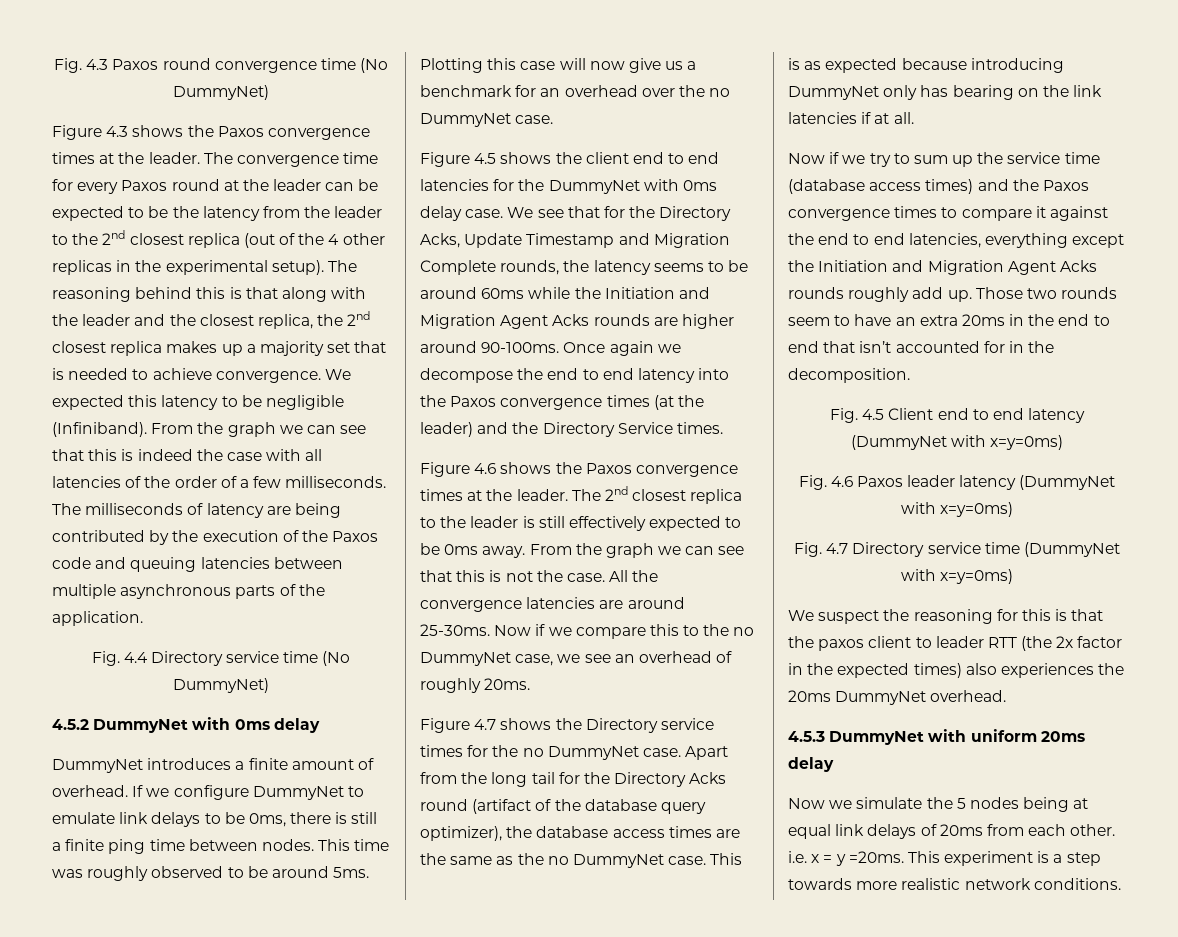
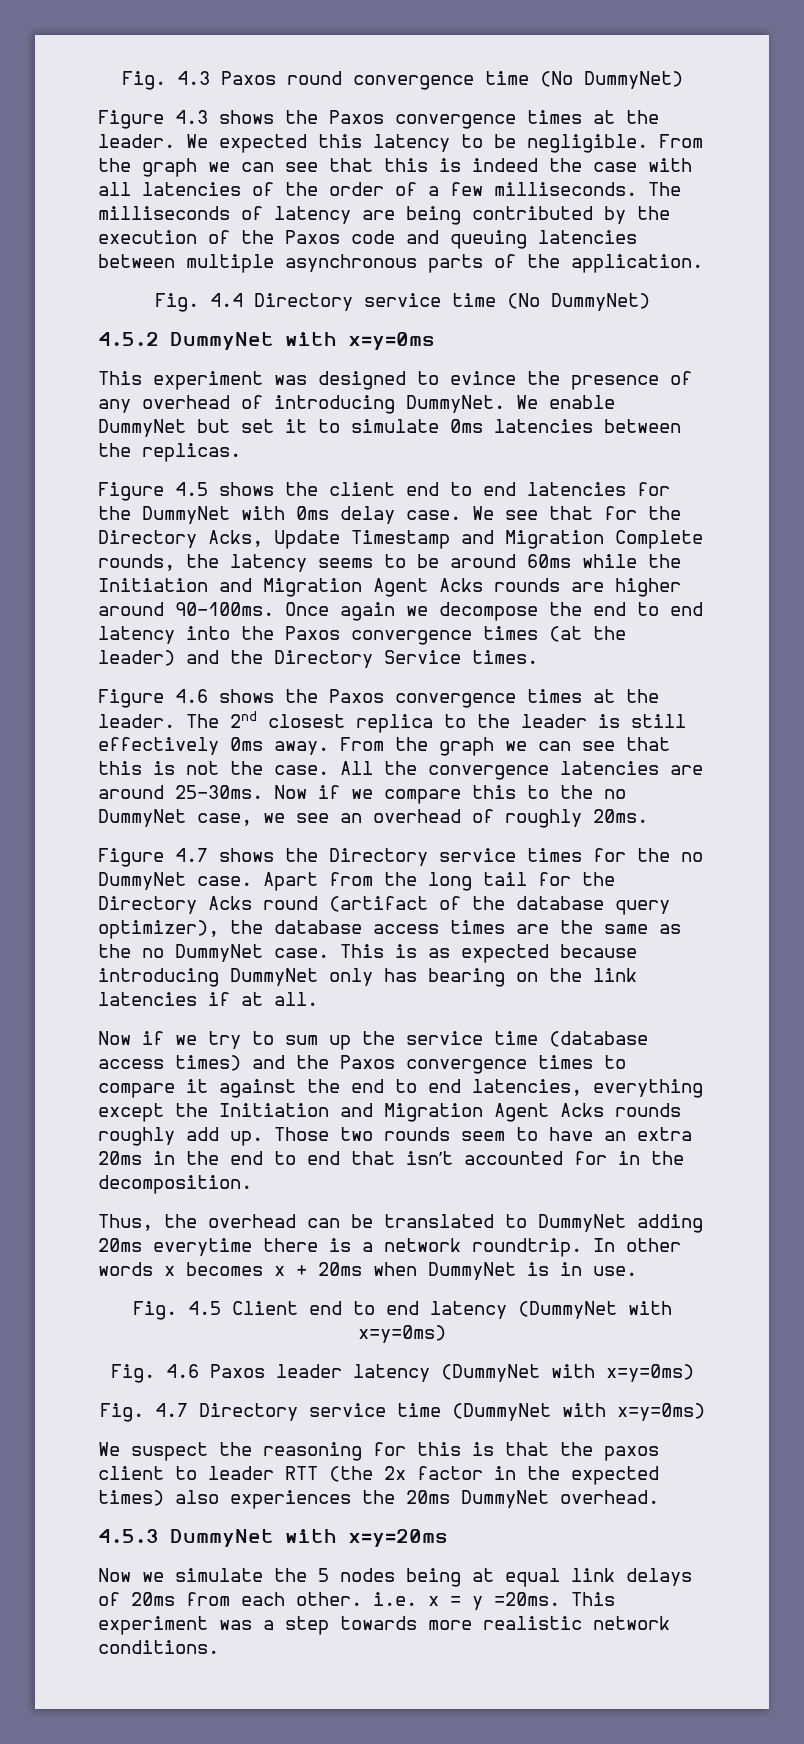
- The convergence time for every Paxos round at the leader can be expected to be the latency from the leader to the 2nd closest replica (out of the 4 other replicas in the experimental setup). The reasoning behind this is that along with the leader and the closest replica, the 2nd closest replica makes up a majority set that is needed to achieve convergence.
- We expected this latency to be negligible (Infiniband).
+ We expected this latency to be negligible.
- 4.5.2 DummyNet with 0ms delay
- DummyNet introduces a finite amount of overhead. If we configure DummyNet to emulate link delays to be 0ms, there is still a finite ping time between nodes. This time was roughly observed to be around 5ms. Plotting this case will now give us a benchmark for an overhead over the no DummyNet case.
+ 4.5.2 DummyNet with x=y=0ms
+ This experiment was designed to evince the presence of any overhead of introducing DummyNet. We enable DummyNet but set it to simulate 0ms latencies between the replicas.
- The 2nd closest replica to the leader is still effectively expected to be 0ms away.
+ The 2nd closest replica to the leader is still effectively 0ms away.
+ Thus, the overhead can be translated to DummyNet adding 20ms everytime there is a network roundtrip. In other words x becomes x + 20ms when DummyNet is in use.
- 4.5.3 DummyNet with uniform 20ms delay
+ 4.5.3 DummyNet with x=y=20ms
- This experiment is a step towards more realistic network conditions.
+ This experiment was a step towards more realistic network conditions.

